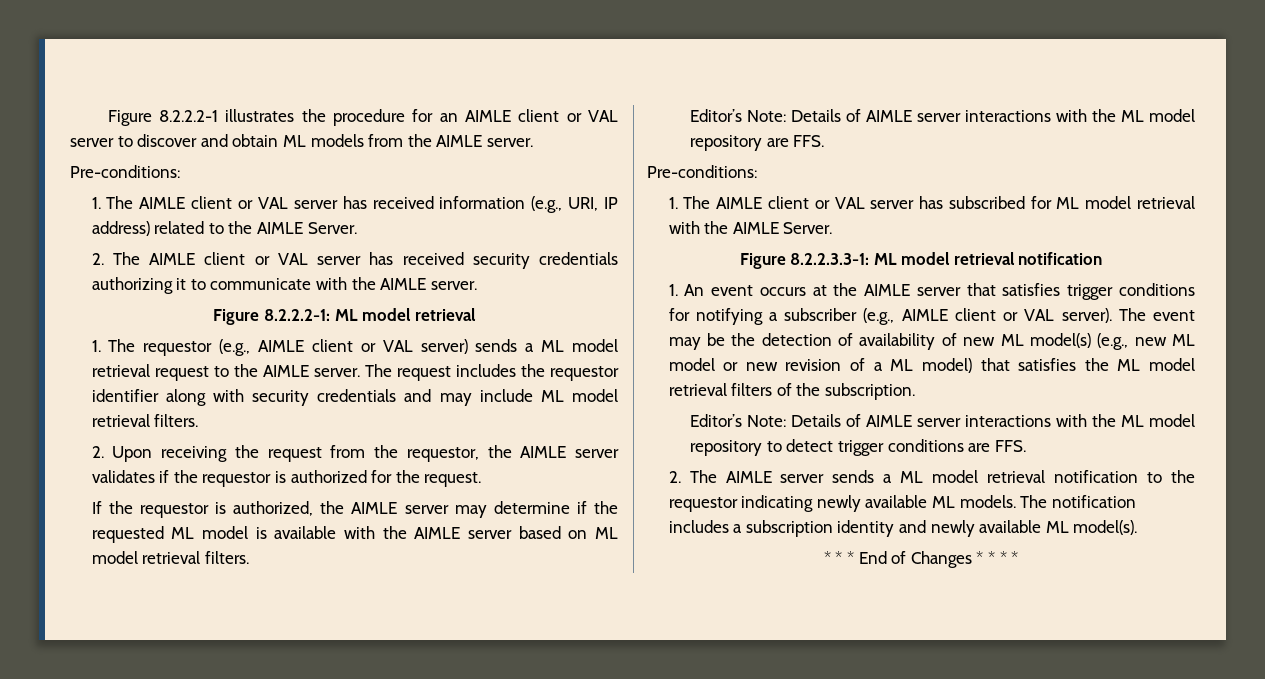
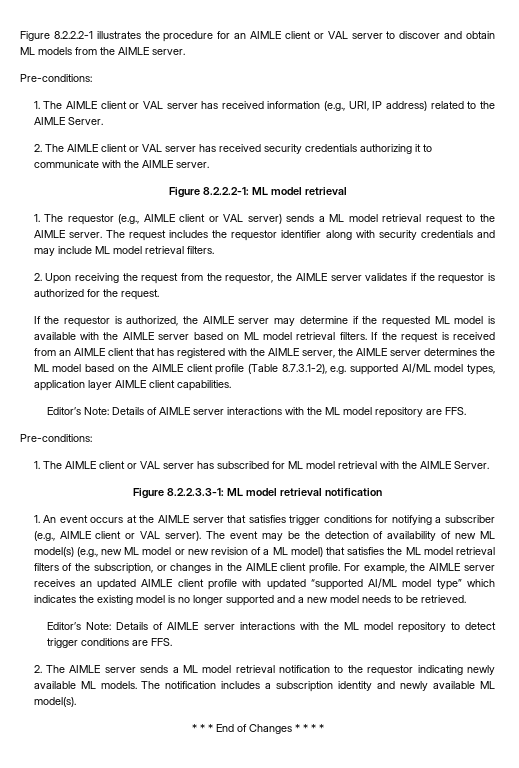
+ If the request is received from an AIMLE client that has registered with the AIMLE server, the AIMLE server determines the ML model based on the AIMLE client profile (Table 8.7.3.1-2), e.g. supported AI/ML model types, application layer AIMLE client capabilities.
- The event may be the detection of availability of new ML model(s) (e.g., new ML model or new revision of a ML model) that satisfies the ML model retrieval filters of the subscription.
+ The event may be the detection of availability of new ML model(s) (e.g., new ML model or new revision of a ML model) that satisfies the ML model retrieval filters of the subscription, or changes in the AIMLE client profile. For example, the AIMLE server receives an updated AIMLE client profile with updated “supported AI/ML model type” which indicates the existing model is no longer supported and a new model needs to be retrieved.

